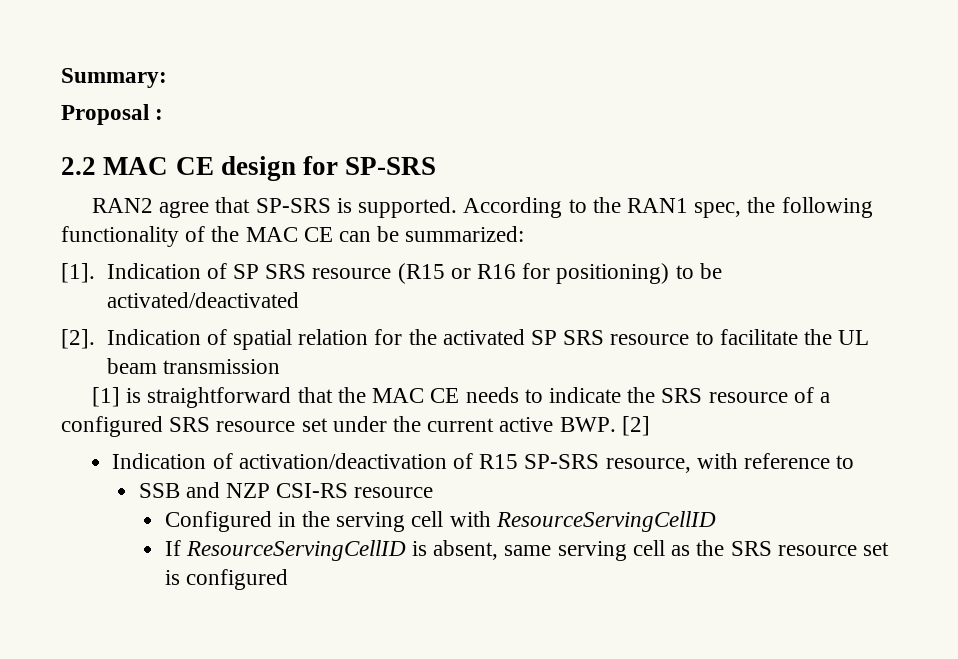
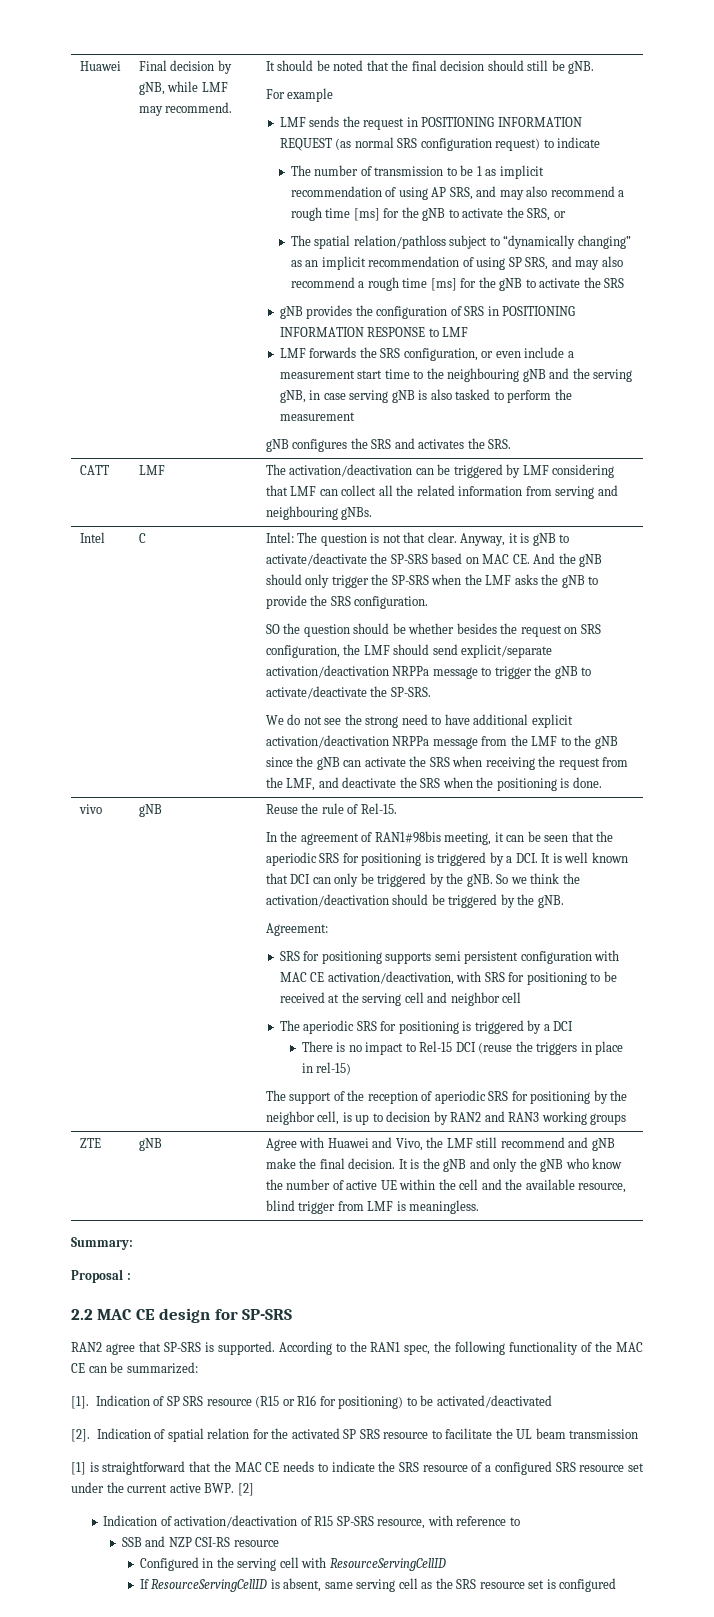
+ Huawei | Final decision by gNB, while LMF may recommend. | It should be noted that the final decision should still be gNB.
+ For example
+ LMF sends the request in POSITIONING INFORMATION REQUEST (as normal SRS configuration request) to indicate
+ The number of transmission to be 1 as implicit recommendation of using AP SRS, and may also recommend a rough time [ms] for the gNB to activate the SRS, or
+ The spatial relation/pathloss subject to “dynamically changing” as an implicit recommendation of using SP SRS, and may also recommend a rough time [ms] for the gNB to activate the SRS
+ gNB provides the configuration of SRS in POSITIONING INFORMATION RESPONSE to LMF
+ LMF forwards the SRS configuration, or even include a measurement start time to the neighbouring gNB and the serving gNB, in case serving gNB is also tasked to perform the measurement
+ gNB configures the SRS and activates the SRS.
+ CATT | LMF | The activation/deactivation can be triggered by LMF considering that LMF can collect all the related information from serving and neighbouring gNBs.
+ Intel | C | Intel: The question is not that clear. Anyway, it is gNB to activate/deactivate the SP-SRS based on MAC CE. And the gNB should only trigger the SP-SRS when the LMF asks the gNB to provide the SRS configuration.
+ SO the question should be whether besides the request on SRS configuration, the LMF should send explicit/separate activation/deactivation NRPPa message to trigger the gNB to activate/deactivate the SP-SRS.
+ We do not see the strong need to have additional explicit activation/deactivation NRPPa message from the LMF to the gNB since the gNB can activate the SRS when receiving the request from the LMF, and deactivate the SRS when the positioning is done.
+ vivo | gNB | Reuse the rule of Rel-15.
+ In the agreement of RAN1#98bis meeting, it can be seen that the aperiodic SRS for positioning is triggered by a DCI. It is well known that DCI can only be triggered by the gNB. So we think the activation/deactivation should be triggered by the gNB.
+ Agreement:
+ SRS for positioning supports semi persistent configuration with MAC CE activation/deactivation, with SRS for positioning to be received at the serving cell and neighbor cell
+ The aperiodic SRS for positioning is triggered by a DCI
+ There is no impact to Rel-15 DCI (reuse the triggers in place in rel-15)
+ The support of the reception of aperiodic SRS for positioning by the neighbor cell, is up to decision by RAN2 and RAN3 working groups
+ ZTE | gNB | Agree with Huawei and Vivo, the LMF still recommend and gNB make the final decision. It is the gNB and only the gNB who know the number of active UE within the cell and the available resource, blind trigger from LMF is meaningless.

